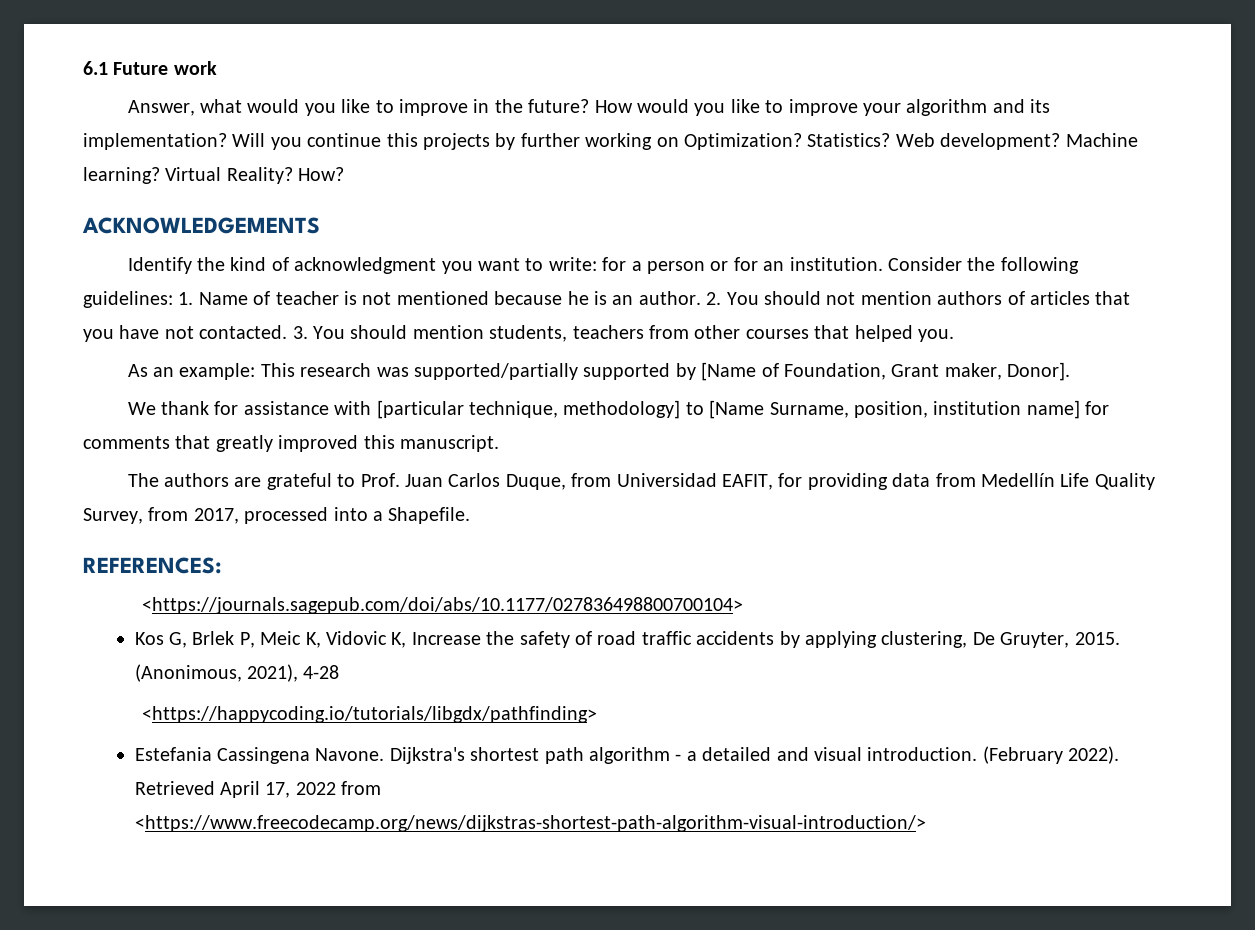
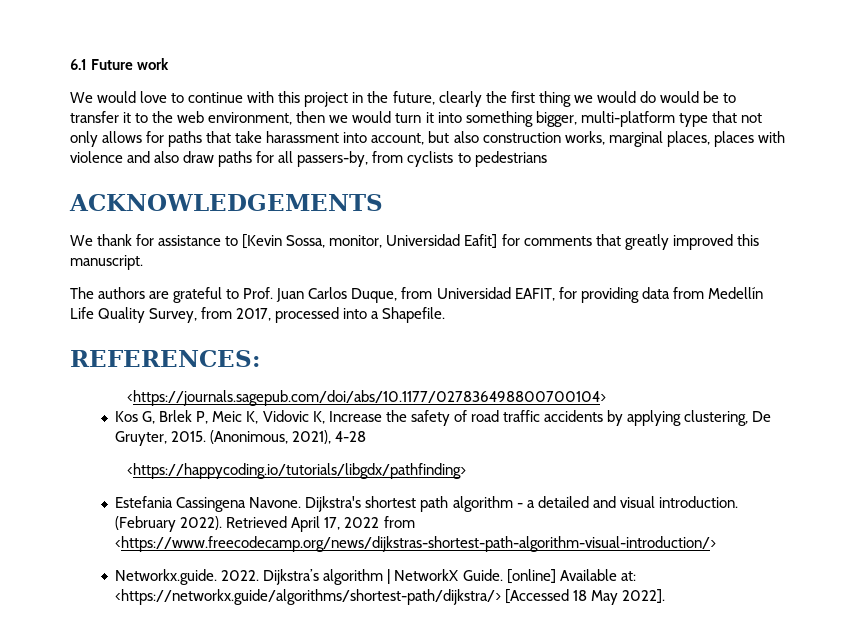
- Answer, what would you like to improve in the future? How would you like to improve your algorithm and its implementation? Will you continue this projects by further working on Optimization? Statistics? Web development? Machine learning? Virtual Reality? How?
+ We would love to continue with this project in the future, clearly the first thing we would do would be to transfer it to the web environment, then we would turn it into something bigger, multi-platform type that not only allows for paths that take harassment into account, but also construction works, marginal places, places with violence and also draw paths for all passers-by, from cyclists to pedestrians
  ACKNOWLEDGEMENTS
- Identify the kind of acknowledgment you want to write: for a person or for an institution. Consider the following guidelines: 1. Name of teacher is not mentioned because he is an author. 2. You should not mention authors of articles that you have not contacted. 3. You should mention students, teachers from other courses that helped you.
- As an example: This research was supported/partially supported by [Name of Foundation, Grant maker, Donor].
- We thank for assistance with [particular technique, methodology] to [Name Surname, position, institution name] for comments that greatly improved this manuscript.
+ We thank for assistance to [Kevin Sossa, monitor, Universidad Eafit] for comments that greatly improved this manuscript.
+ Networkx.guide. 2022. Dijkstra’s algorithm | NetworkX Guide. [online] Available at: <https://networkx.guide/algorithms/shortest-path/dijkstra/> [Accessed 18 May 2022].

